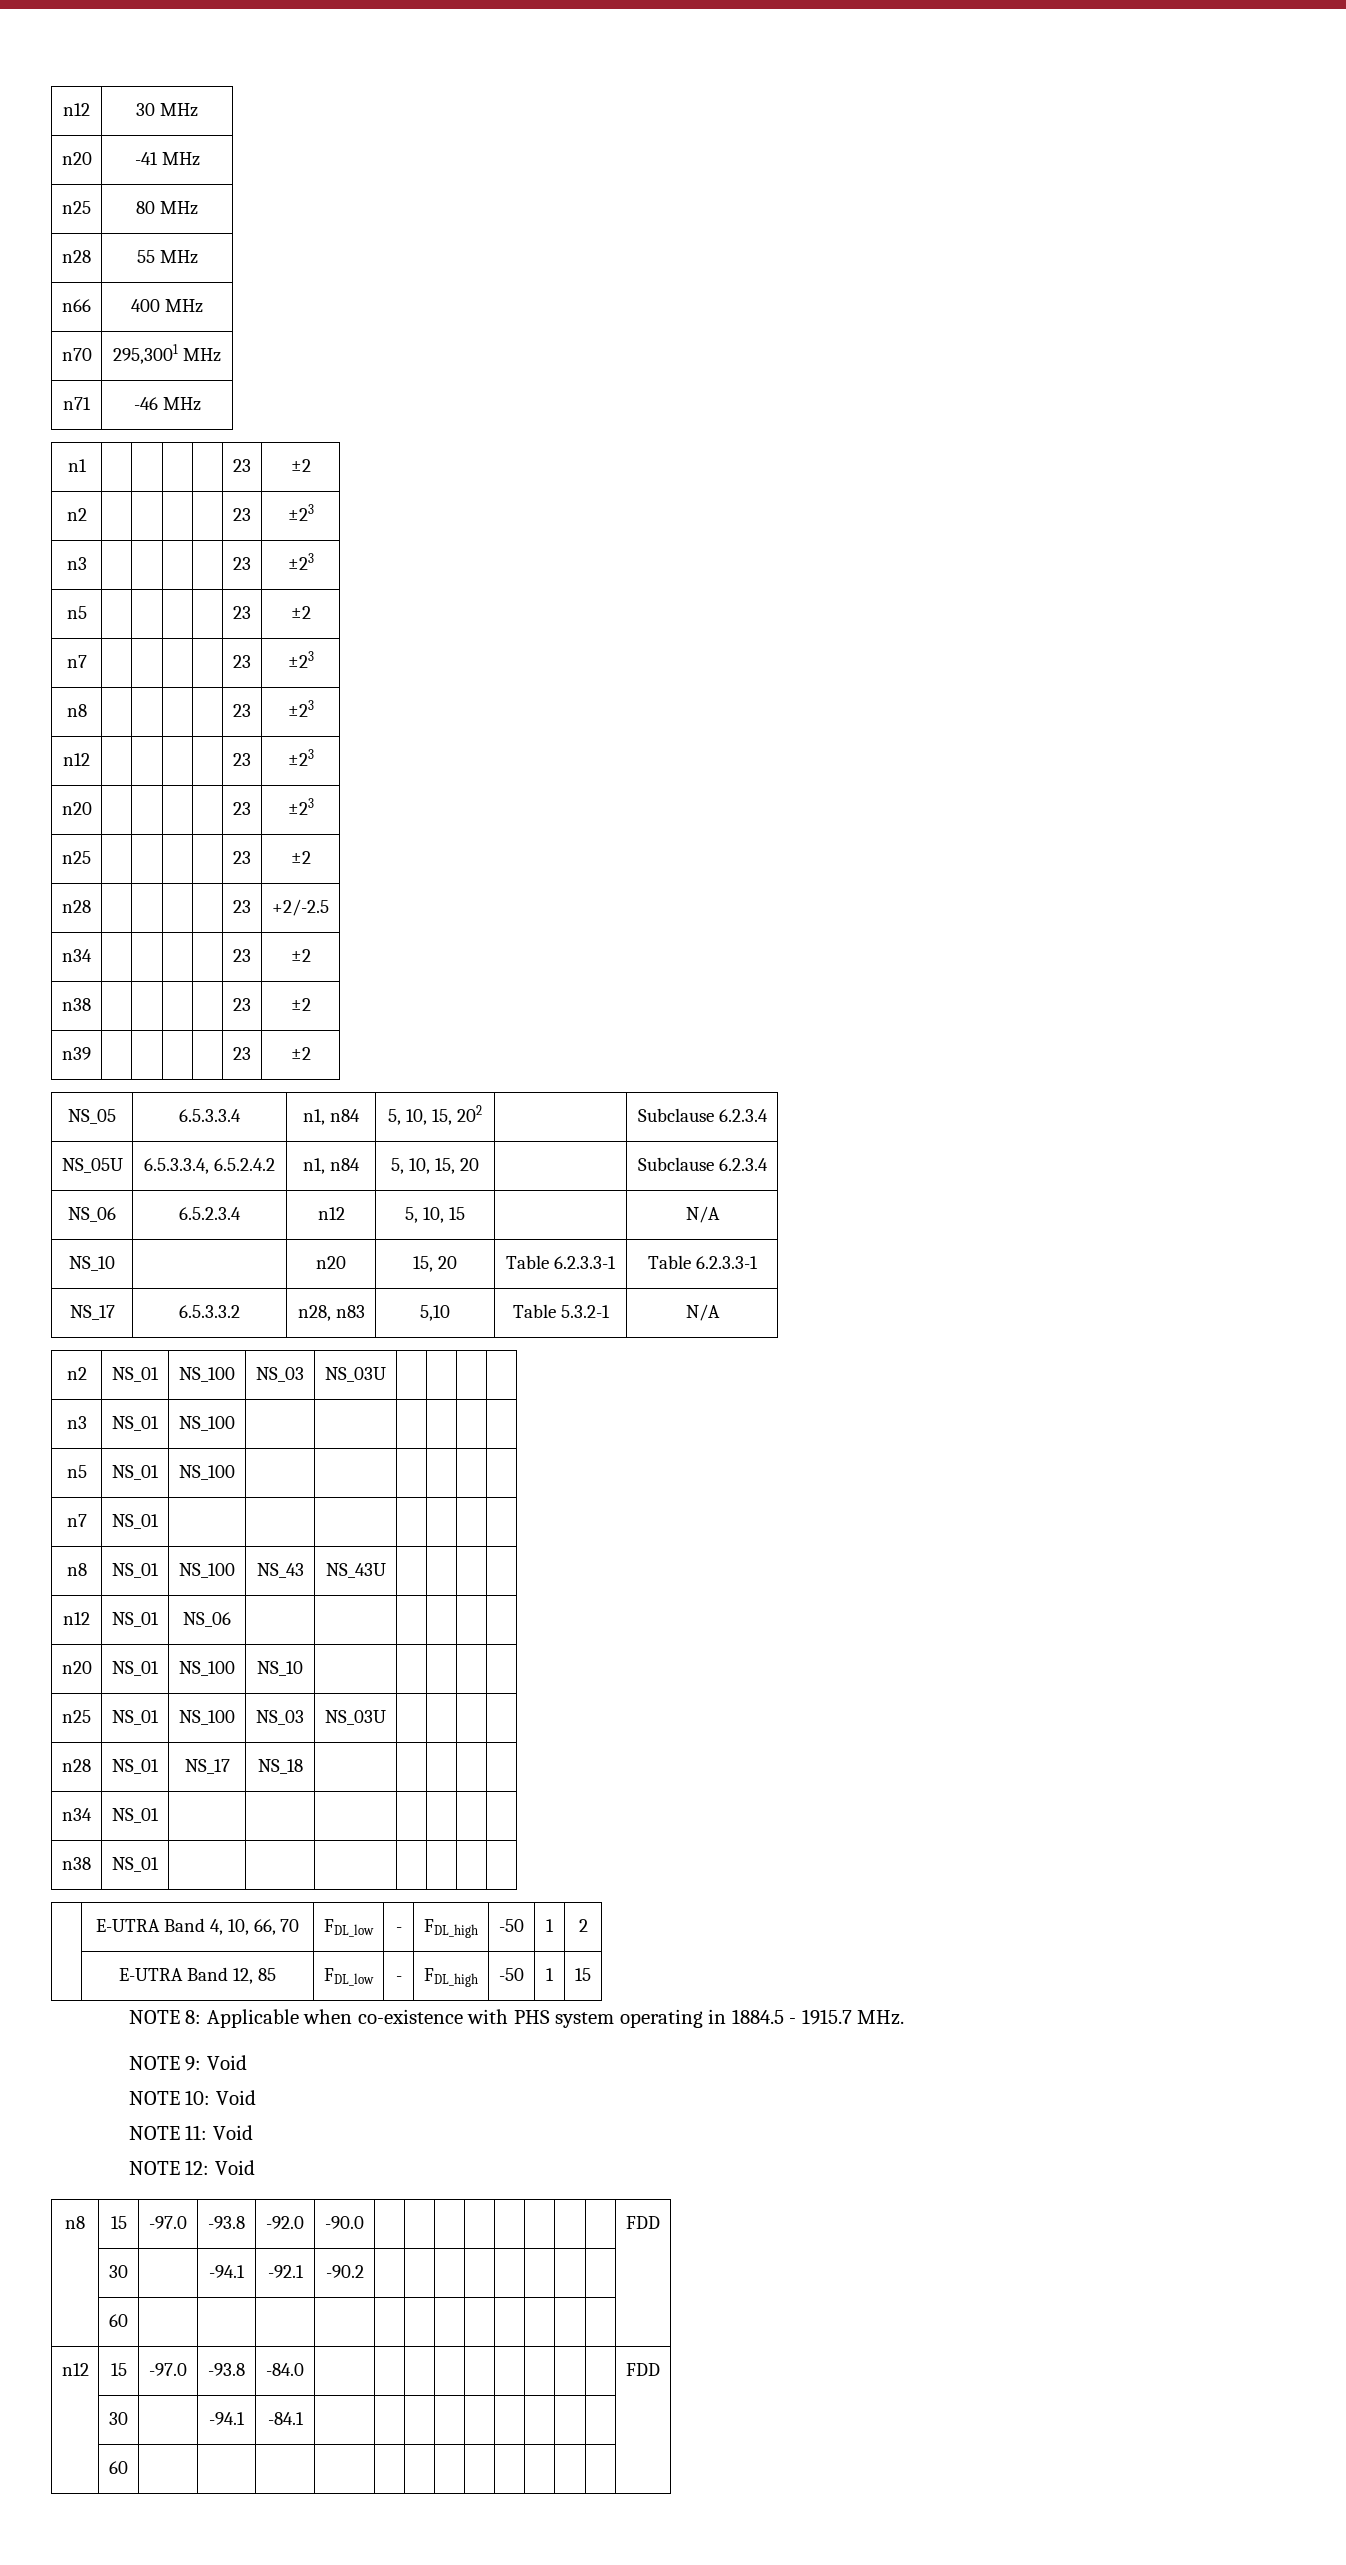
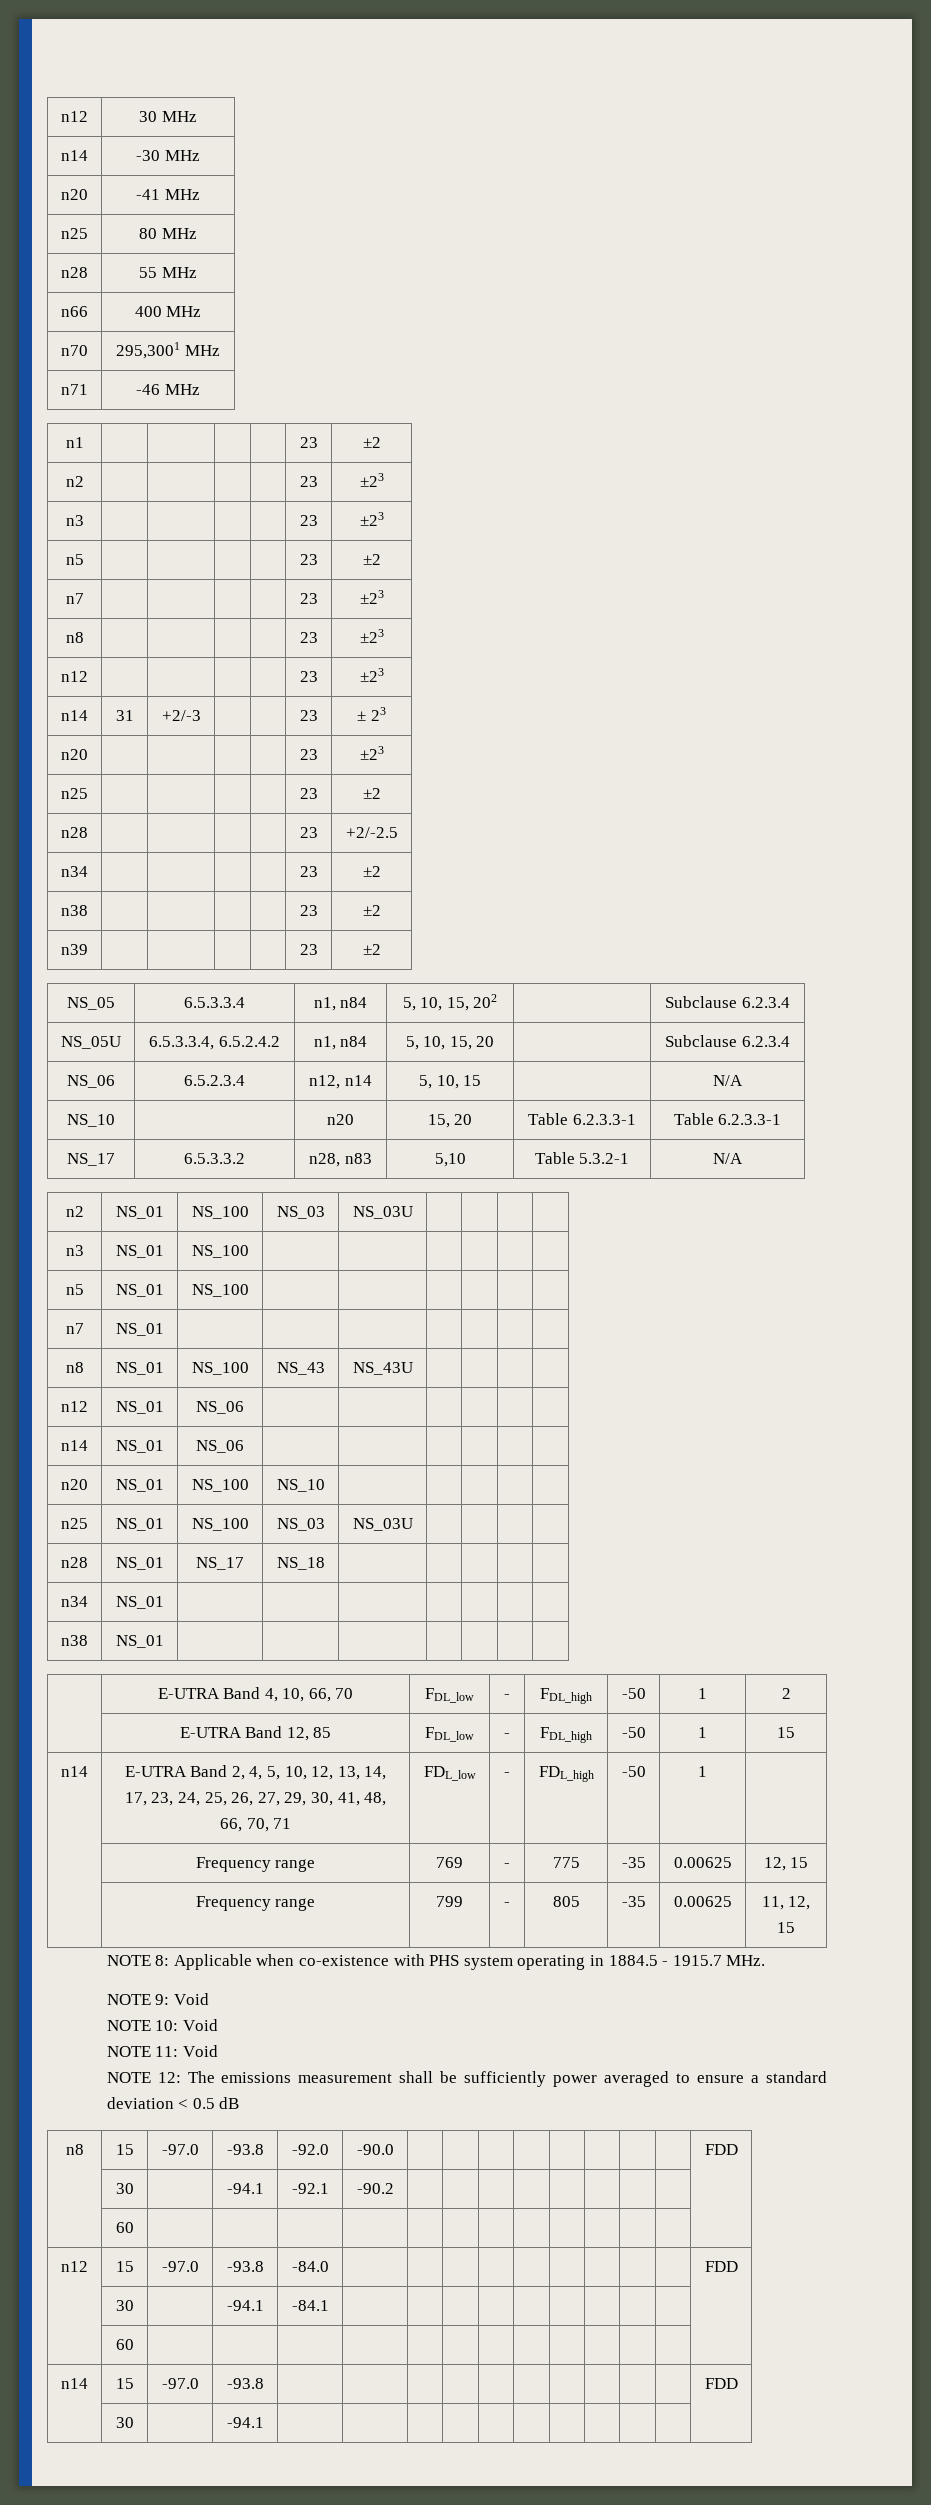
+ n14 | -30 MHz
+ n14 | 31 | +2/-3 | | | 23 | ± 23
- NS_06 | 6.5.2.3.4 | n12 | 5, 10, 15 | | N/A
+ NS_06 | 6.5.2.3.4 | n12, n14 | 5, 10, 15 | | N/A
+ n14 | NS_01 | NS_06 | | | | | |
+ n14 | E-UTRA Band 2, 4, 5, 10, 12, 13, 14, 17, 23, 24, 25, 26, 27, 29, 30, 41, 48, 66, 70, 71 | FDL_low | - | FDL_high | -50 | 1 |
+ | Frequency range | 769 | - | 775 | -35 | 0.00625 | 12, 15
+ | Frequency range | 799 | - | 805 | -35 | 0.00625 | 11, 12, 15
- NOTE 12: Void
+ NOTE 12: The emissions measurement shall be sufficiently power averaged to ensure a standard deviation < 0.5 dB
+ n14 | 15 | -97.0 | -93.8 | | | | | | | | | | | FDD
+ | 30 | | -94.1 | | | | | | | | | | |

